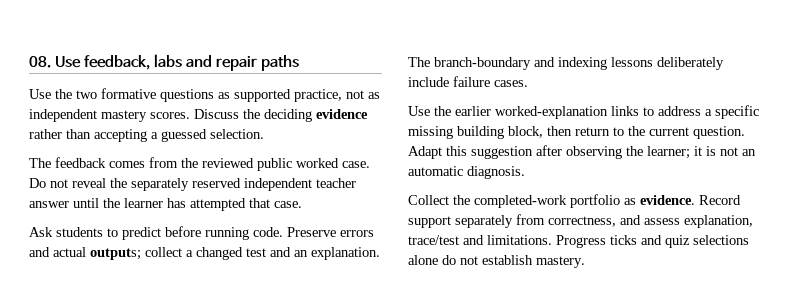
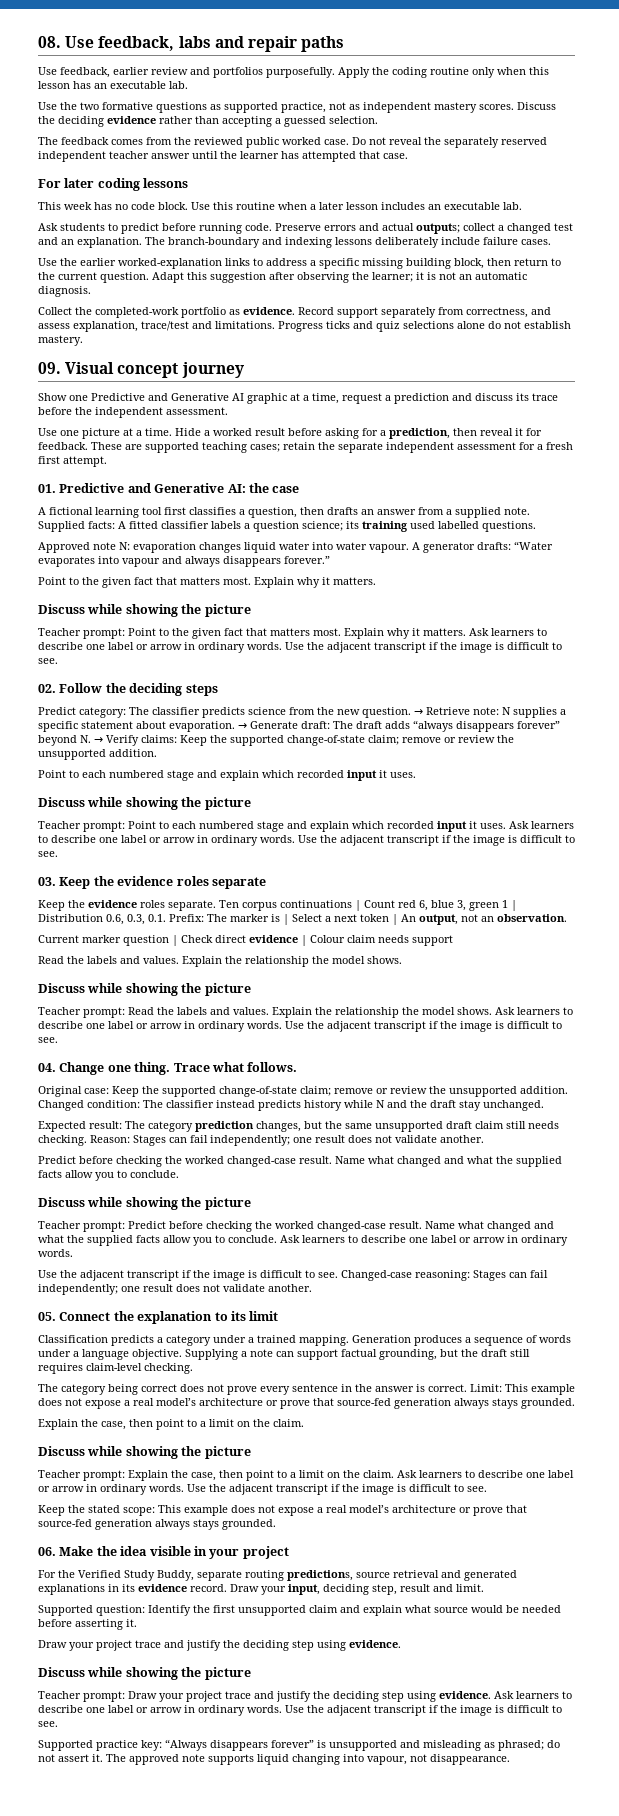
+ Use feedback, earlier review and portfolios purposefully. Apply the coding routine only when this lesson has an executable lab.
+ For later coding lessons
+ This week has no code block. Use this routine when a later lesson includes an executable lab.
+ 09. Visual concept journey
+ Show one Predictive and Generative AI graphic at a time, request a prediction and discuss its trace before the independent assessment.
+ Use one picture at a time. Hide a worked result before asking for a prediction, then reveal it for feedback. These are supported teaching cases; retain the separate independent assessment for a fresh first attempt.
+ 01. Predictive and Generative AI: the case
+ A fictional learning tool first classifies a question, then drafts an answer from a supplied note. Supplied facts: A fitted classifier labels a question science; its training used labelled questions.
+ Approved note N: evaporation changes liquid water into water vapour. A generator drafts: “Water evaporates into vapour and always disappears forever.”
+ Point to the given fact that matters most. Explain why it matters.
+ Discuss while showing the picture
+ Teacher prompt: Point to the given fact that matters most. Explain why it matters. Ask learners to describe one label or arrow in ordinary words. Use the adjacent transcript if the image is difficult to see.
+ 02. Follow the deciding steps
+ Predict category: The classifier predicts science from the new question. → Retrieve note: N supplies a specific statement about evaporation. → Generate draft: The draft adds “always disappears forever” beyond N. → Verify claims: Keep the supported change-of-state claim; remove or review the unsupported addition.
+ Point to each numbered stage and explain which recorded input it uses.
+ Discuss while showing the picture
+ Teacher prompt: Point to each numbered stage and explain which recorded input it uses. Ask learners to describe one label or arrow in ordinary words. Use the adjacent transcript if the image is difficult to see.
+ 03. Keep the evidence roles separate
+ Keep the evidence roles separate. Ten corpus continuations | Count red 6, blue 3, green 1 | Distribution 0.6, 0.3, 0.1. Prefix: The marker is | Select a next token | An output, not an observation.
+ Current marker question | Check direct evidence | Colour claim needs support
+ Read the labels and values. Explain the relationship the model shows.
+ Discuss while showing the picture
+ Teacher prompt: Read the labels and values. Explain the relationship the model shows. Ask learners to describe one label or arrow in ordinary words. Use the adjacent transcript if the image is difficult to see.
+ 04. Change one thing. Trace what follows.
+ Original case: Keep the supported change-of-state claim; remove or review the unsupported addition. Changed condition: The classifier instead predicts history while N and the draft stay unchanged.
+ Expected result: The category prediction changes, but the same unsupported draft claim still needs checking. Reason: Stages can fail independently; one result does not validate another.
+ Predict before checking the worked changed-case result. Name what changed and what the supplied facts allow you to conclude.
+ Discuss while showing the picture
+ Teacher prompt: Predict before checking the worked changed-case result. Name what changed and what the supplied facts allow you to conclude. Ask learners to describe one label or arrow in ordinary words.
+ Use the adjacent transcript if the image is difficult to see. Changed-case reasoning: Stages can fail independently; one result does not validate another.
+ 05. Connect the explanation to its limit
+ Classification predicts a category under a trained mapping. Generation produces a sequence of words under a language objective. Supplying a note can support factual grounding, but the draft still requires claim-level checking.
+ The category being correct does not prove every sentence in the answer is correct. Limit: This example does not expose a real model’s architecture or prove that source-fed generation always stays grounded.
+ Explain the case, then point to a limit on the claim.
+ Discuss while showing the picture
+ Teacher prompt: Explain the case, then point to a limit on the claim. Ask learners to describe one label or arrow in ordinary words. Use the adjacent transcript if the image is difficult to see.
+ Keep the stated scope: This example does not expose a real model’s architecture or prove that source-fed generation always stays grounded.
+ 06. Make the idea visible in your project
+ For the Verified Study Buddy, separate routing predictions, source retrieval and generated explanations in its evidence record. Draw your input, deciding step, result and limit.
+ Supported question: Identify the first unsupported claim and explain what source would be needed before asserting it.
+ Draw your project trace and justify the deciding step using evidence.
+ Discuss while showing the picture
+ Teacher prompt: Draw your project trace and justify the deciding step using evidence. Ask learners to describe one label or arrow in ordinary words. Use the adjacent transcript if the image is difficult to see.
+ Supported practice key: “Always disappears forever” is unsupported and misleading as phrased; do not assert it. The approved note supports liquid changing into vapour, not disappearance.

